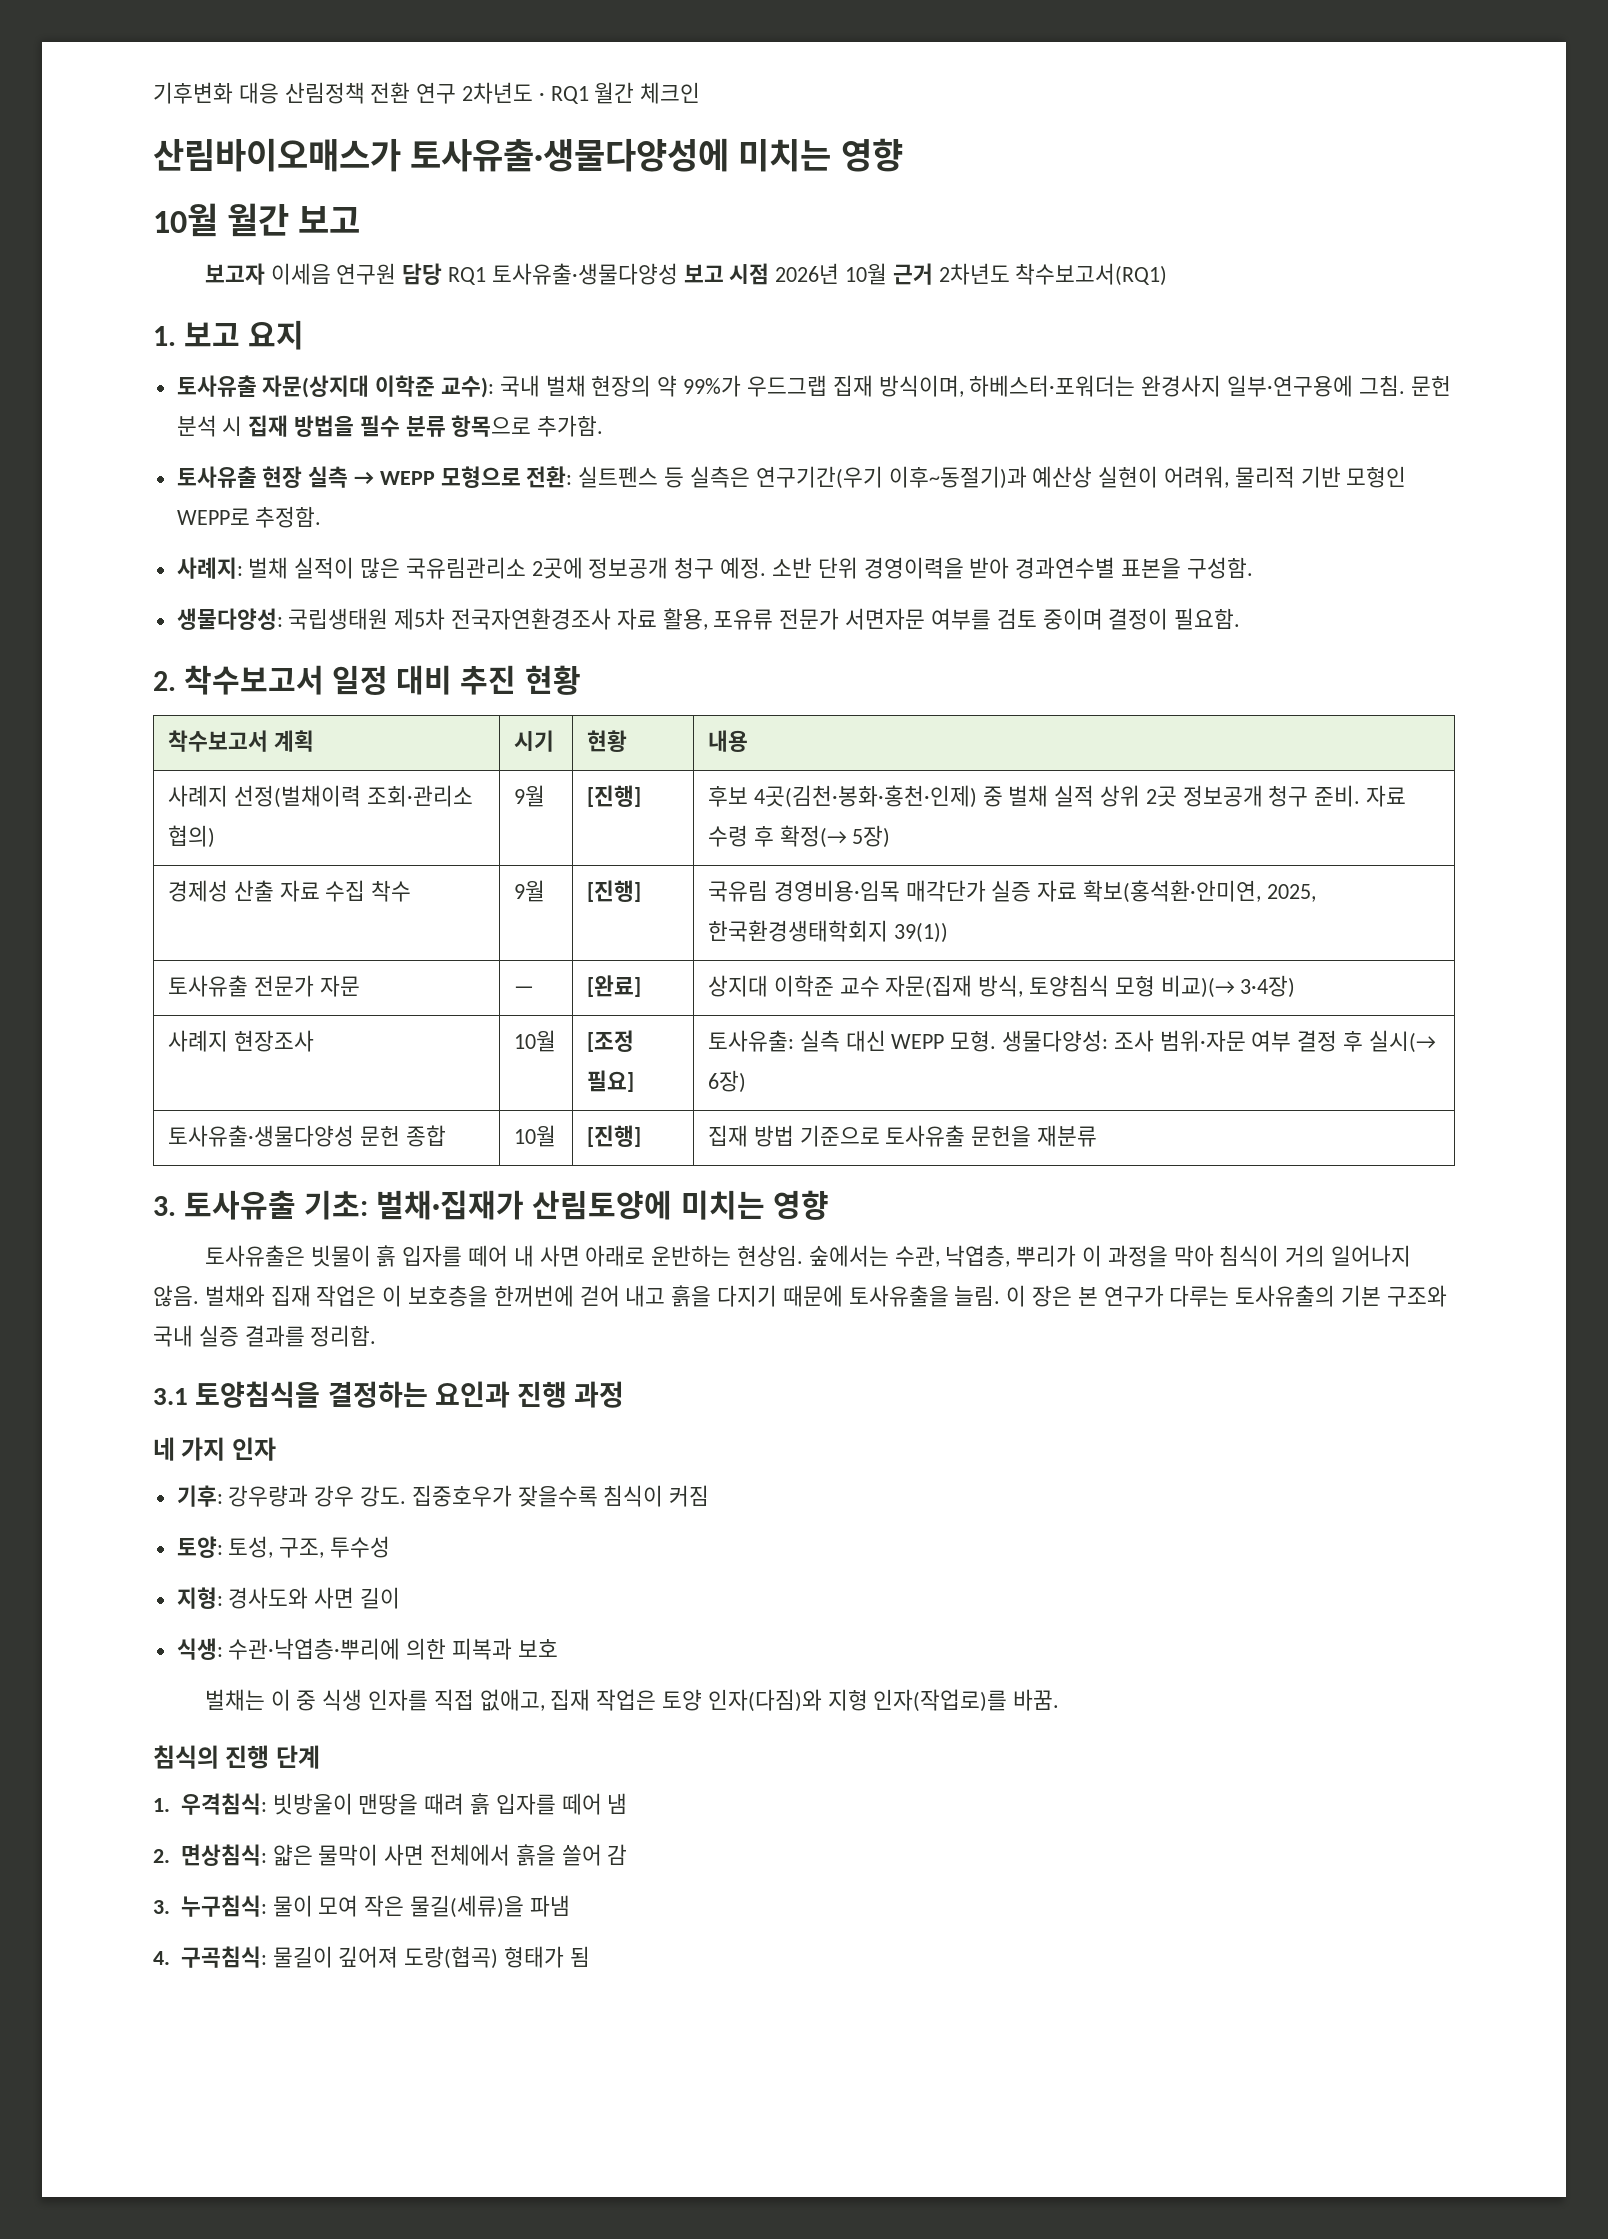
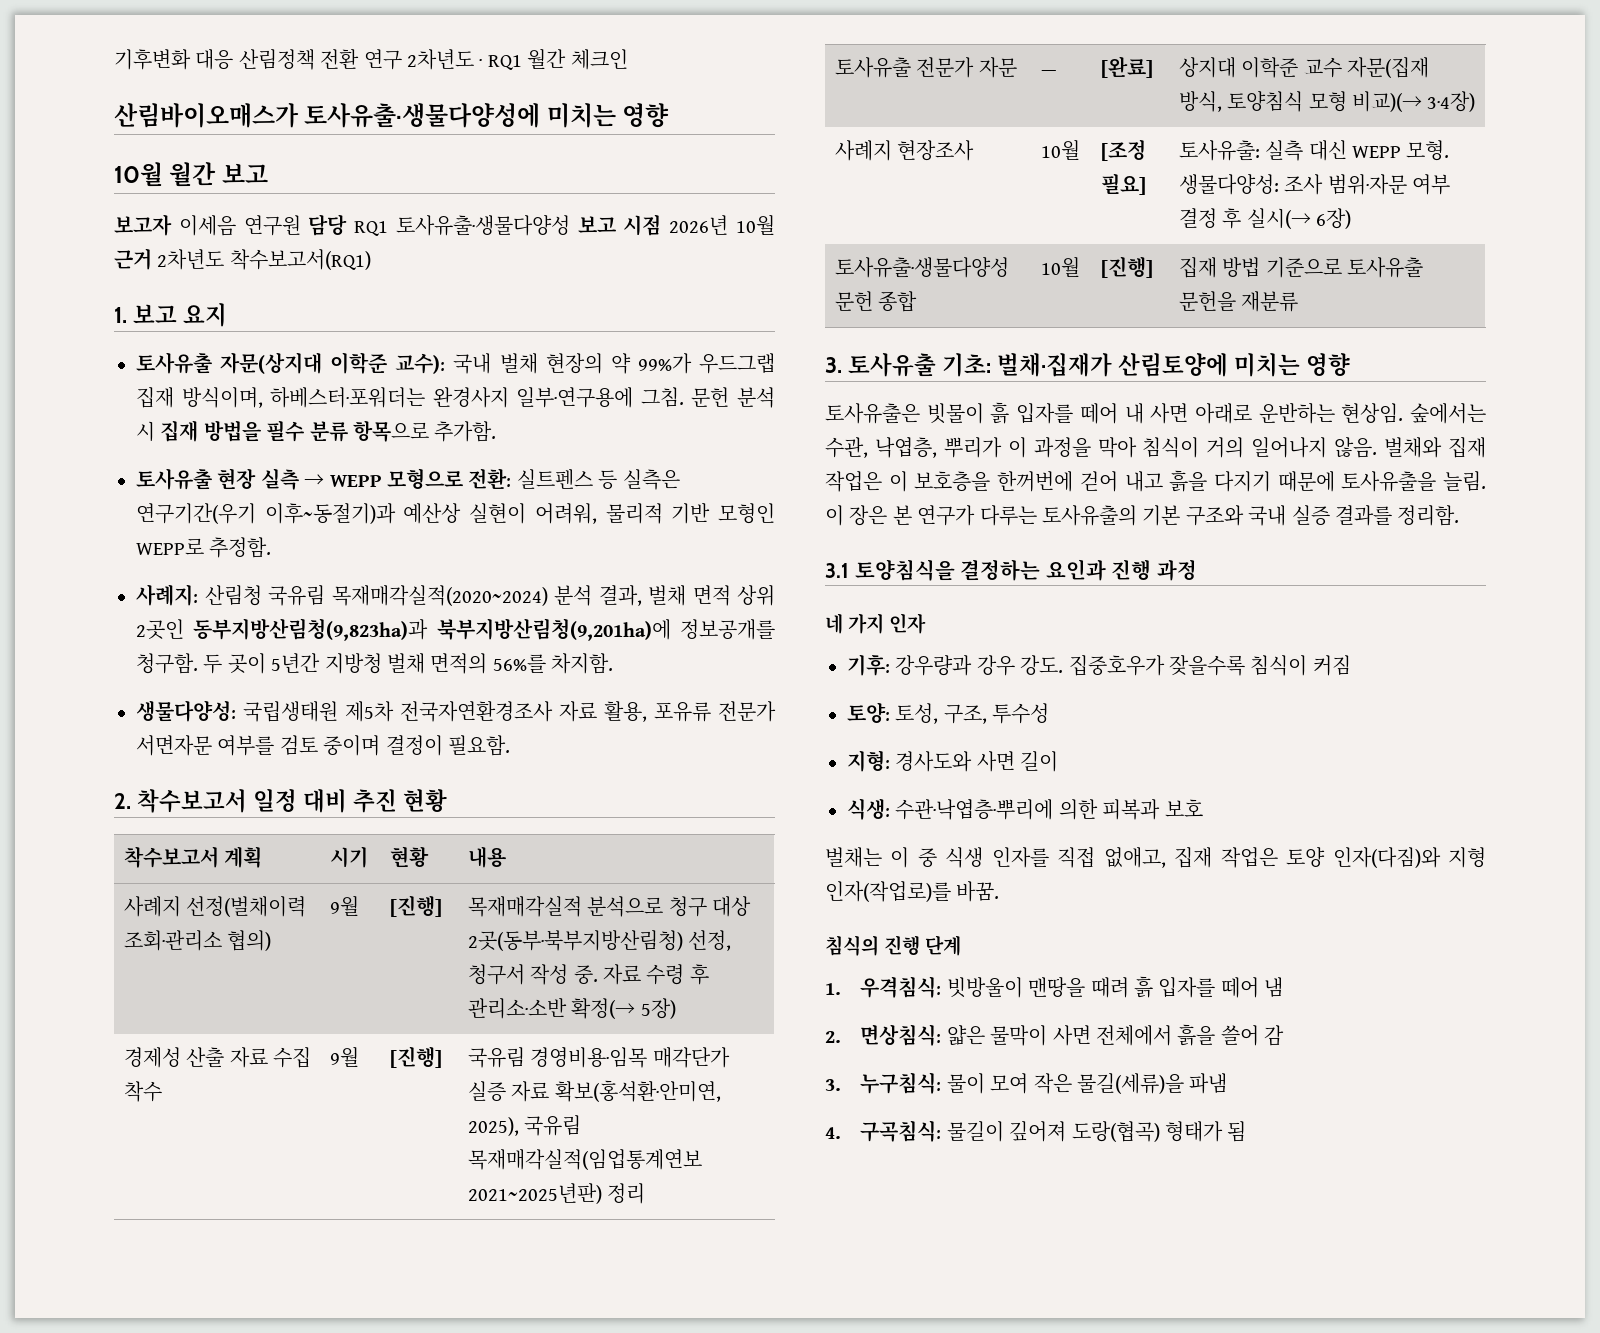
- 사례지: 벌채 실적이 많은 국유림관리소 2곳에 정보공개 청구 예정. 소반 단위 경영이력을 받아 경과연수별 표본을 구성함.
+ 사례지: 산림청 국유림 목재매각실적(2020~2024) 분석 결과, 벌채 면적 상위 2곳인 동부지방산림청(9,823ha)과 북부지방산림청(9,201ha)에 정보공개를 청구함. 두 곳이 5년간 지방청 벌채 면적의 56%를 차지함.
- 사례지 선정(벌채이력 조회·관리소 협의) | 9월 | [진행] | 후보 4곳(김천·봉화·홍천·인제) 중 벌채 실적 상위 2곳 정보공개 청구 준비. 자료 수령 후 확정(→ 5장)
+ 사례지 선정(벌채이력 조회·관리소 협의) | 9월 | [진행] | 목재매각실적 분석으로 청구 대상 2곳(동부·북부지방산림청) 선정, 청구서 작성 중. 자료 수령 후 관리소·소반 확정(→ 5장)
- 경제성 산출 자료 수집 착수 | 9월 | [진행] | 국유림 경영비용·임목 매각단가 실증 자료 확보(홍석환·안미연, 2025, 한국환경생태학회지 39(1))
+ 경제성 산출 자료 수집 착수 | 9월 | [진행] | 국유림 경영비용·임목 매각단가 실증 자료 확보(홍석환·안미연, 2025), 국유림 목재매각실적(임업통계연보 2021~2025년판) 정리

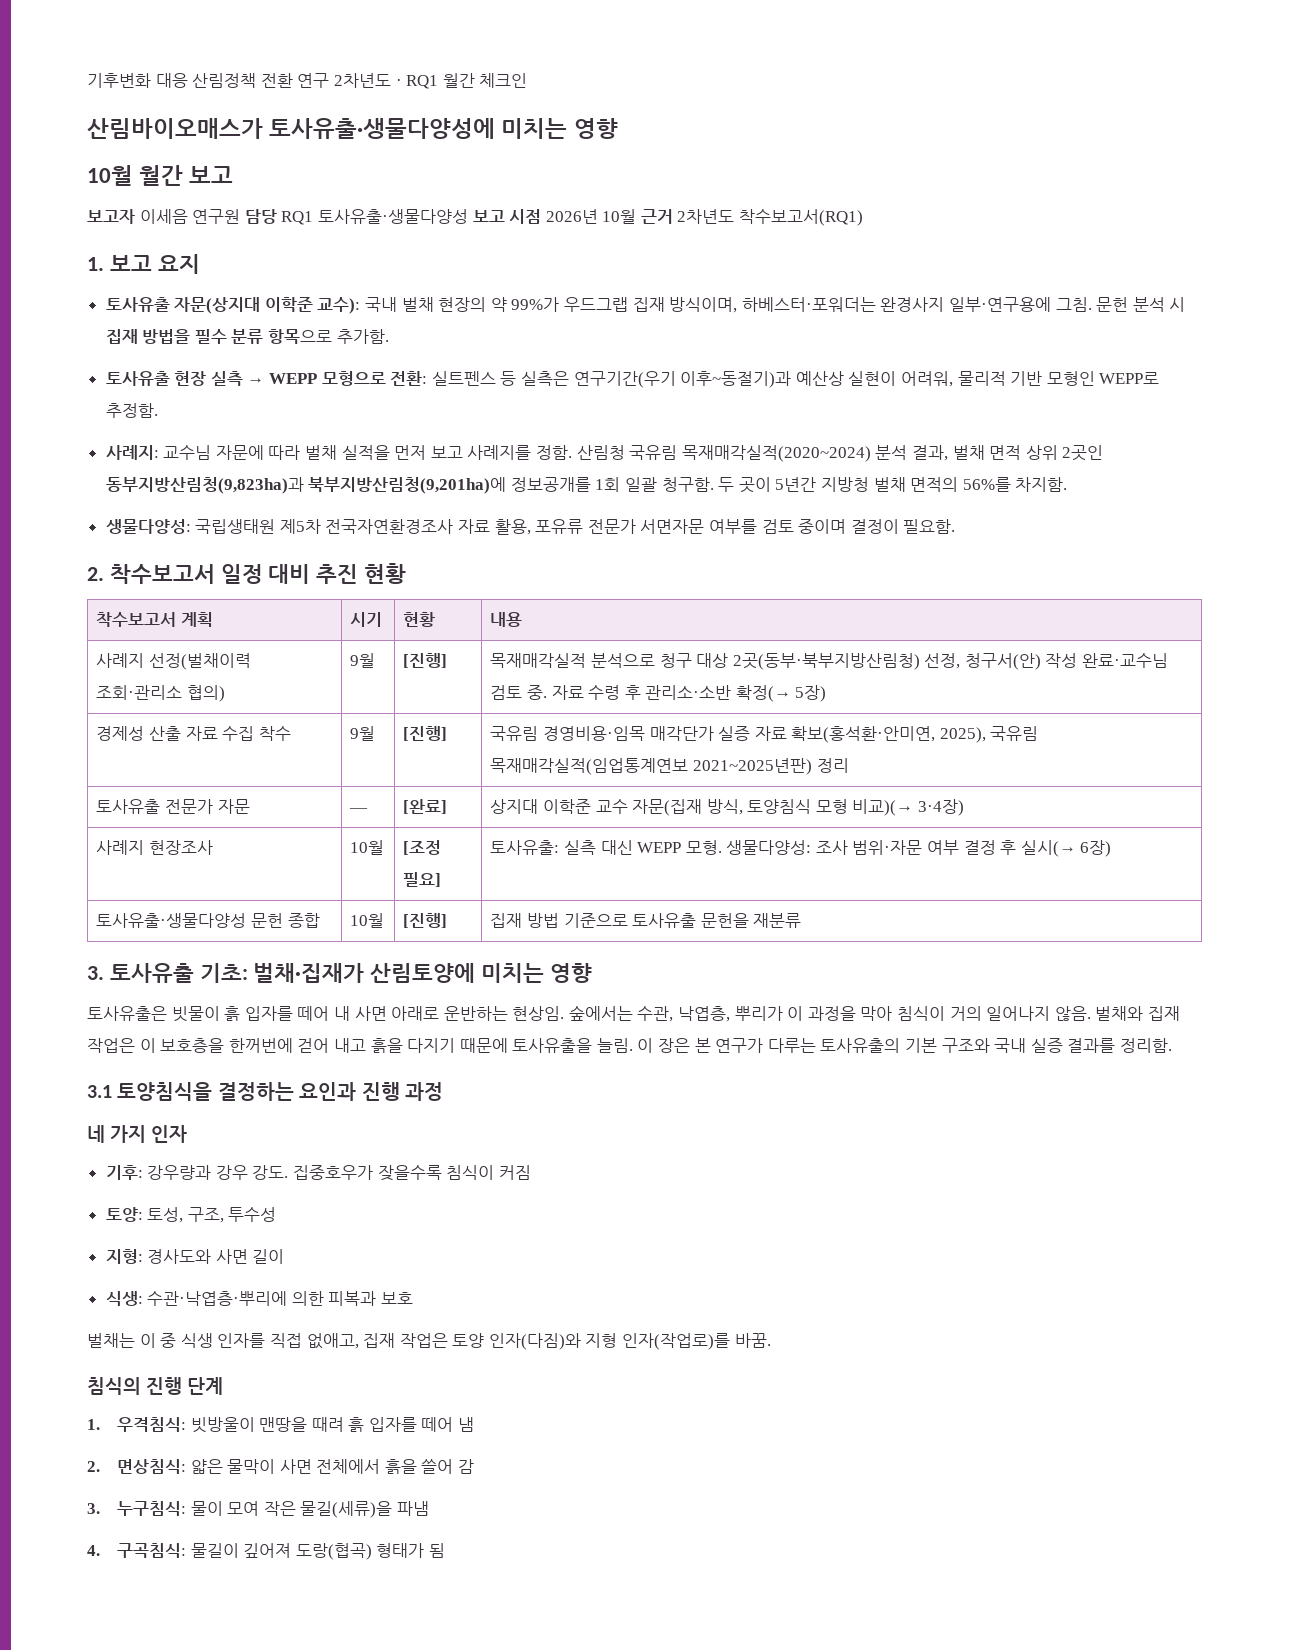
- 사례지: 산림청 국유림 목재매각실적(2020~2024) 분석 결과, 벌채 면적 상위 2곳인 동부지방산림청(9,823ha)과 북부지방산림청(9,201ha)에 정보공개를 청구함.
+ 사례지: 교수님 자문에 따라 벌채 실적을 먼저 보고 사례지를 정함. 산림청 국유림 목재매각실적(2020~2024) 분석 결과, 벌채 면적 상위 2곳인 동부지방산림청(9,823ha)과 북부지방산림청(9,201ha)에 정보공개를 1회 일괄 청구함.
- 사례지 선정(벌채이력 조회·관리소 협의) | 9월 | [진행] | 목재매각실적 분석으로 청구 대상 2곳(동부·북부지방산림청) 선정, 청구서 작성 중. 자료 수령 후 관리소·소반 확정(→ 5장)
+ 사례지 선정(벌채이력 조회·관리소 협의) | 9월 | [진행] | 목재매각실적 분석으로 청구 대상 2곳(동부·북부지방산림청) 선정, 청구서(안) 작성 완료·교수님 검토 중. 자료 수령 후 관리소·소반 확정(→ 5장)

